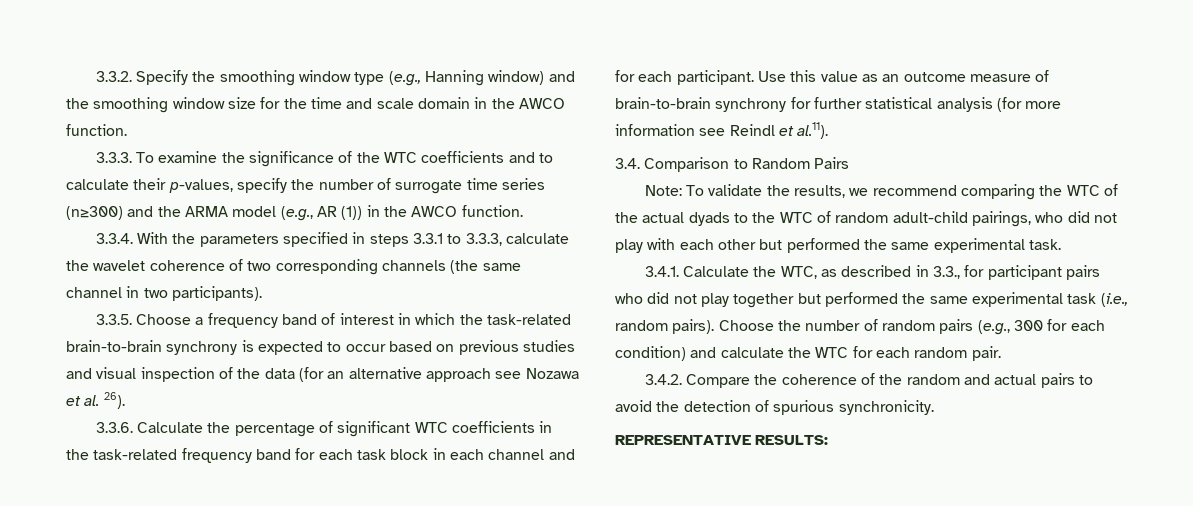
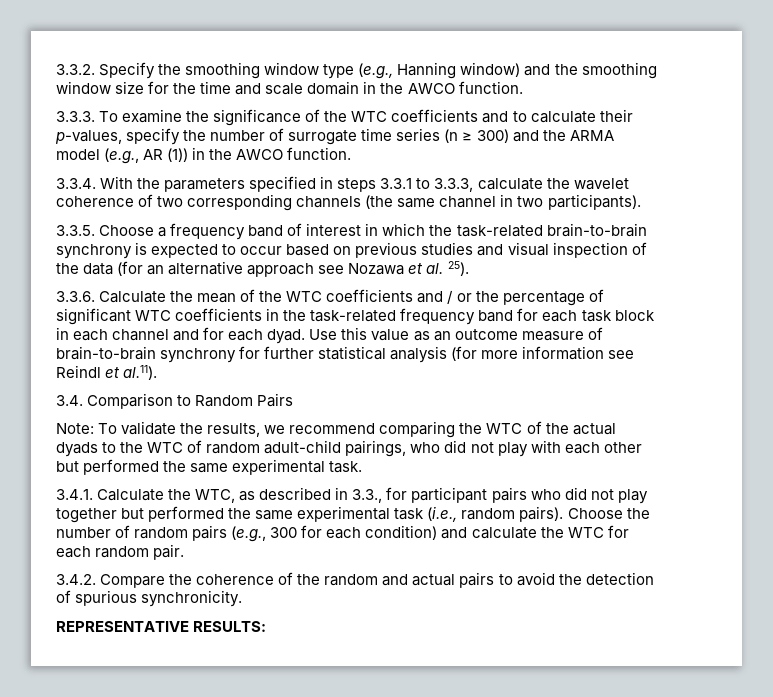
- 3.3.3. To examine the significance of the WTC coefficients and to calculate their p-values, specify the number of surrogate time series (n≥300) and the ARMA model (e.g., AR (1)) in the AWCO function.
+ 3.3.3. To examine the significance of the WTC coefficients and to calculate their p-values, specify the number of surrogate time series (n ≥ 300) and the ARMA model (e.g., AR (1)) in the AWCO function.
- 3.3.5. Choose a frequency band of interest in which the task-related brain-to-brain synchrony is expected to occur based on previous studies and visual inspection of the data (for an alternative approach see Nozawa et al. 26).
+ 3.3.5. Choose a frequency band of interest in which the task-related brain-to-brain synchrony is expected to occur based on previous studies and visual inspection of the data (for an alternative approach see Nozawa et al. 25).
- 3.3.6. Calculate the percentage of significant WTC coefficients in the task-related frequency band for each task block in each channel and for each participant.
+ 3.3.6. Calculate the mean of the WTC coefficients and / or the percentage of significant WTC coefficients in the task-related frequency band for each task block in each channel and for each dyad.

